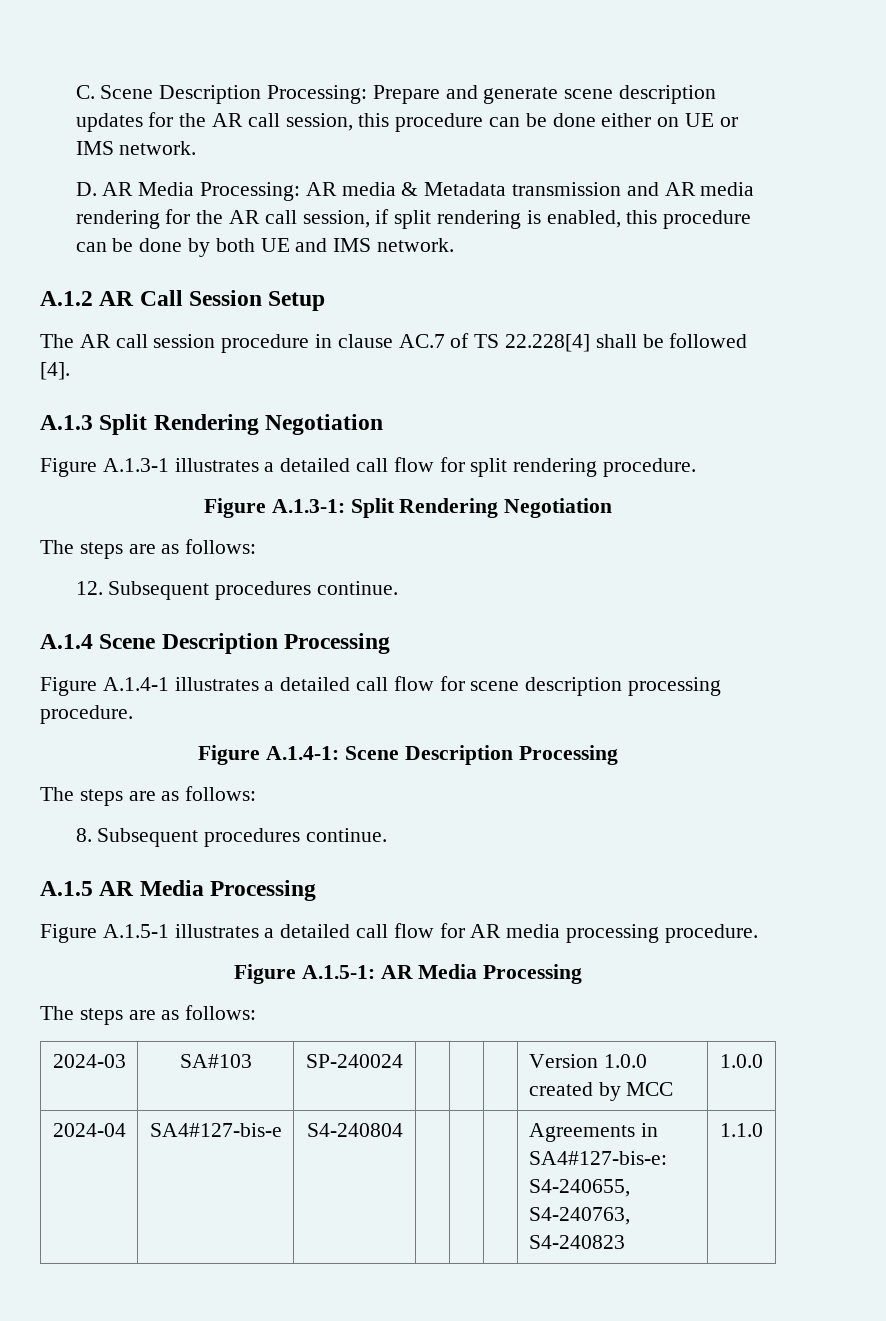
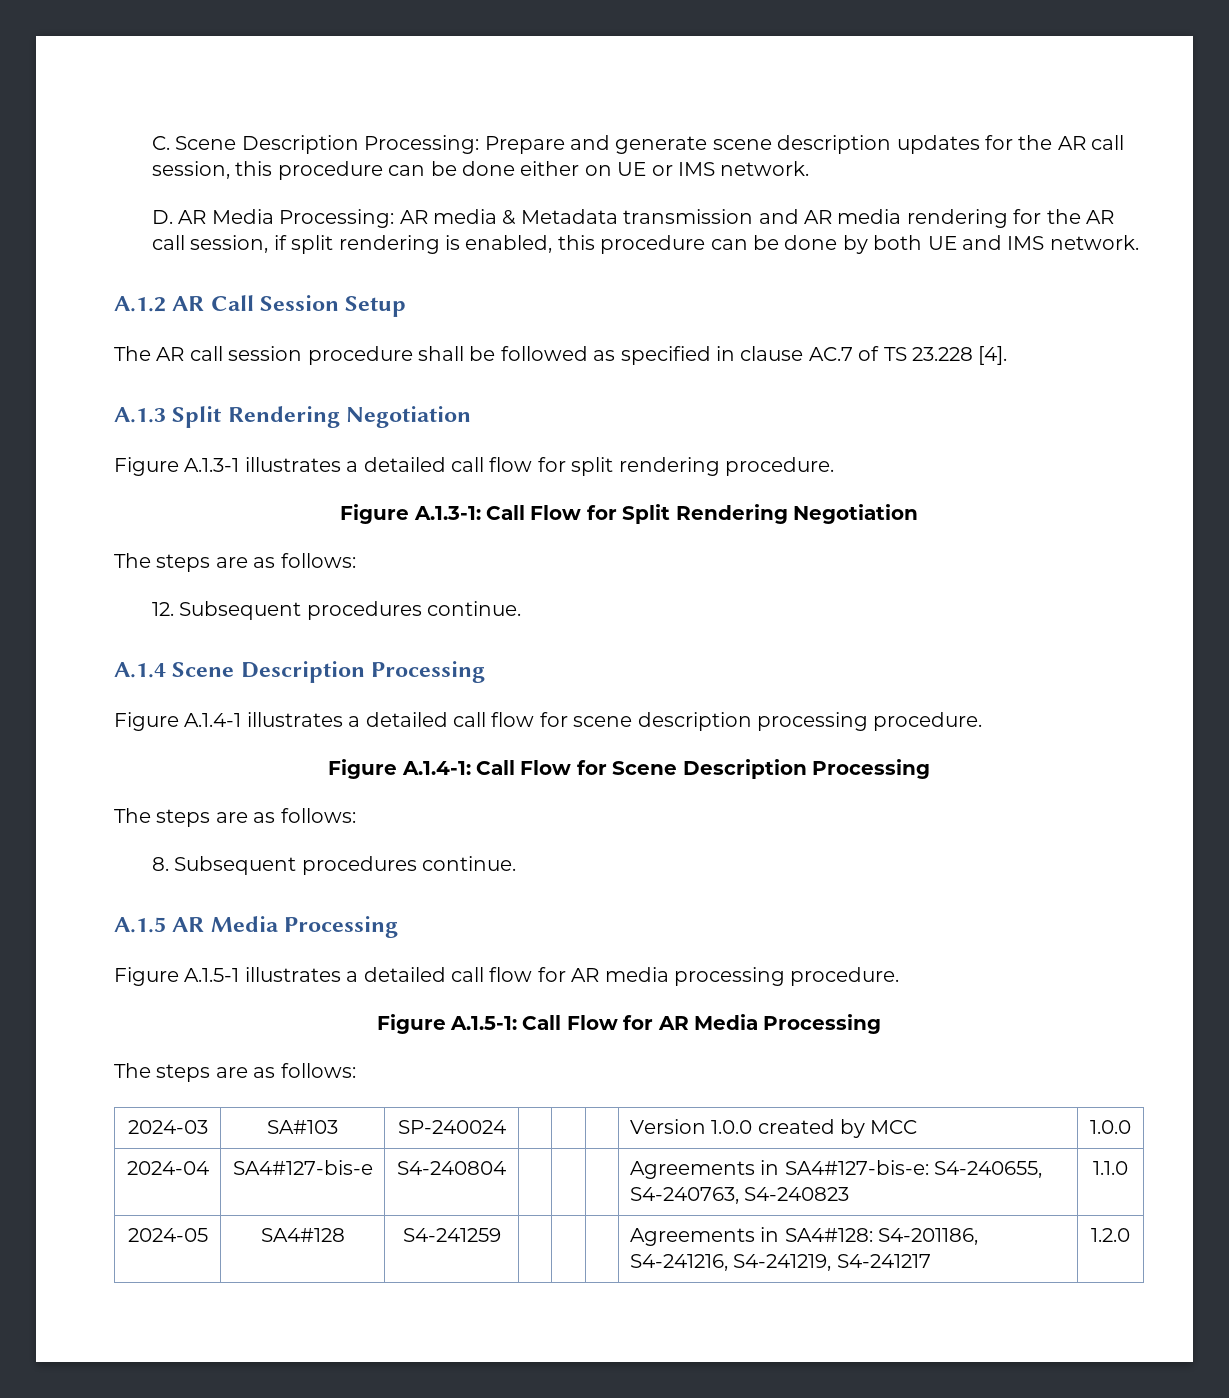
- The AR call session procedure in clause AC.7 of TS 22.228[4] shall be followed [4].
+ The AR call session procedure shall be followed as specified in clause AC.7 of TS 23.228 [4].
- Figure A.1.3-1: Split Rendering Negotiation
+ Figure A.1.3-1: Call Flow for Split Rendering Negotiation
- Figure A.1.4-1: Scene Description Processing
+ Figure A.1.4-1: Call Flow for Scene Description Processing
- Figure A.1.5-1: AR Media Processing
+ Figure A.1.5-1: Call Flow for AR Media Processing
+ 2024-05 | SA4#128 | S4-241259 | | | | Agreements in SA4#128: S4-201186, S4-241216, S4-241219, S4-241217 | 1.2.0

